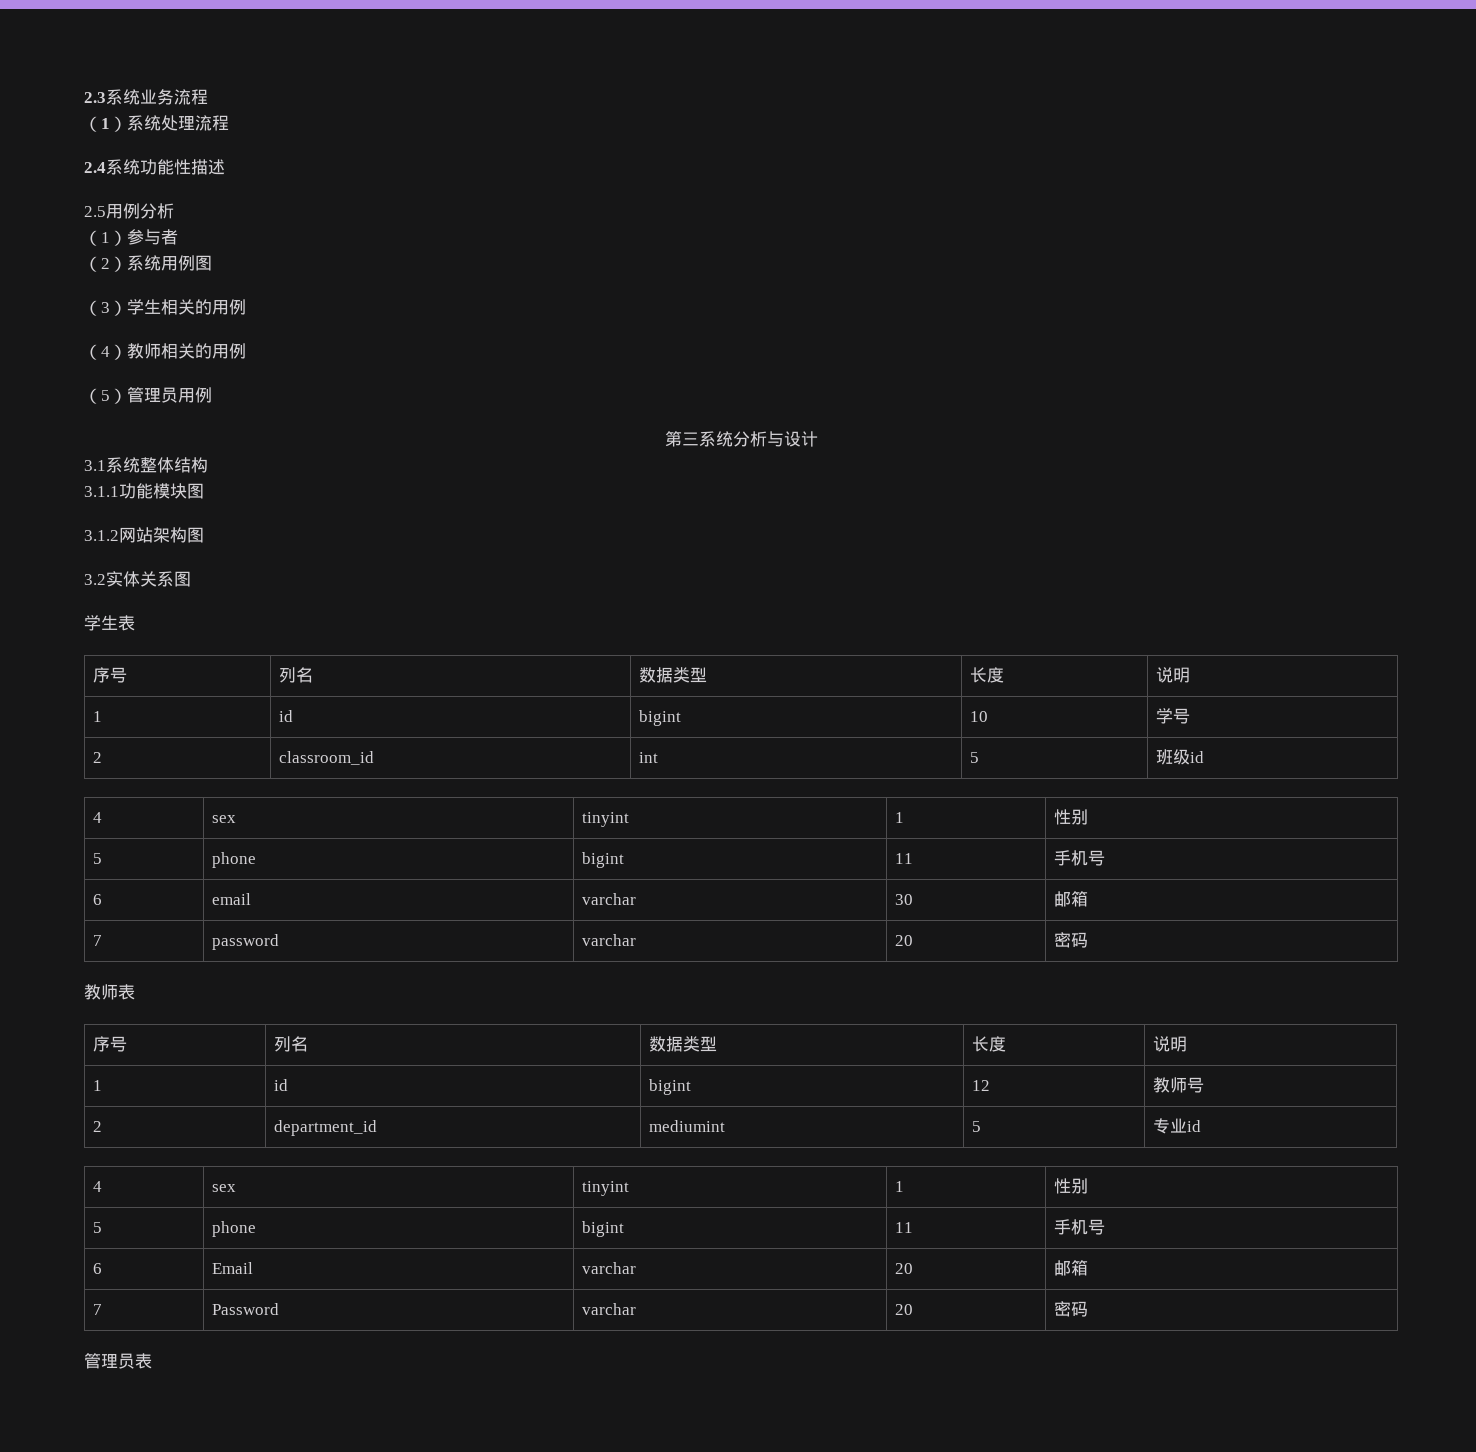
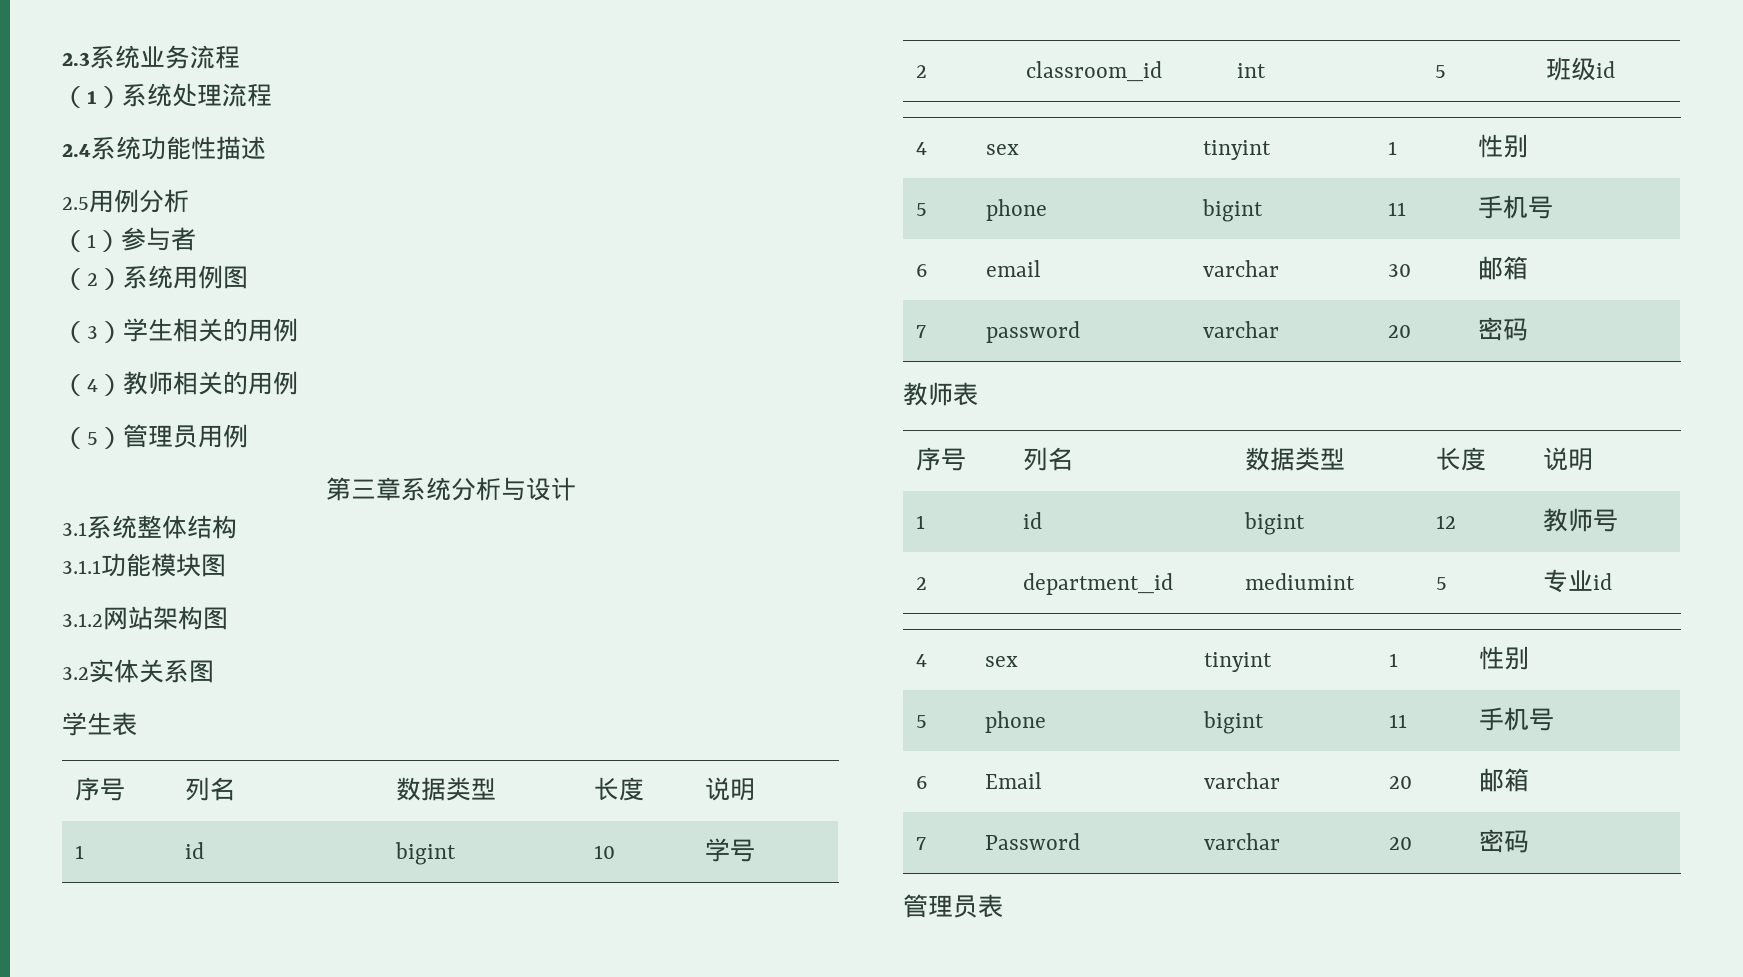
- 第三系统分析与设计
+ 第三章系统分析与设计

